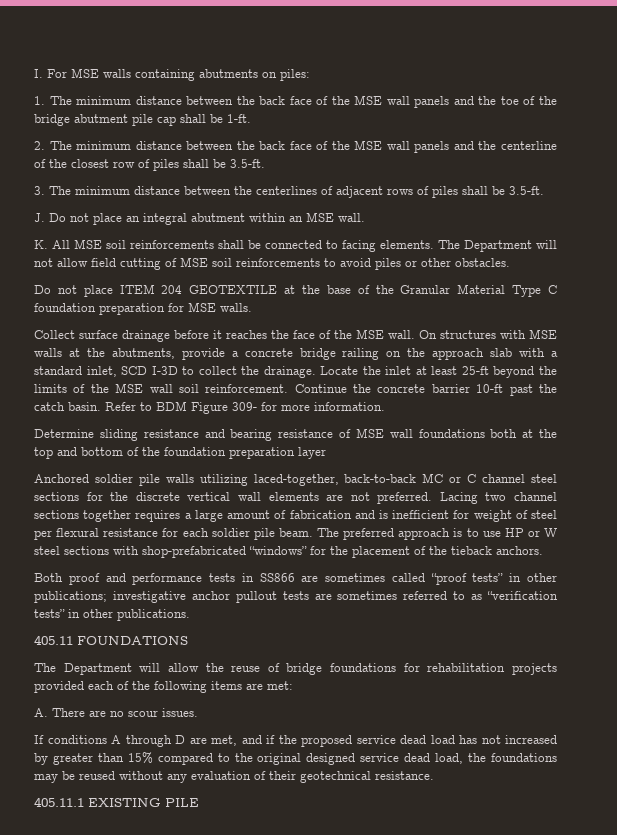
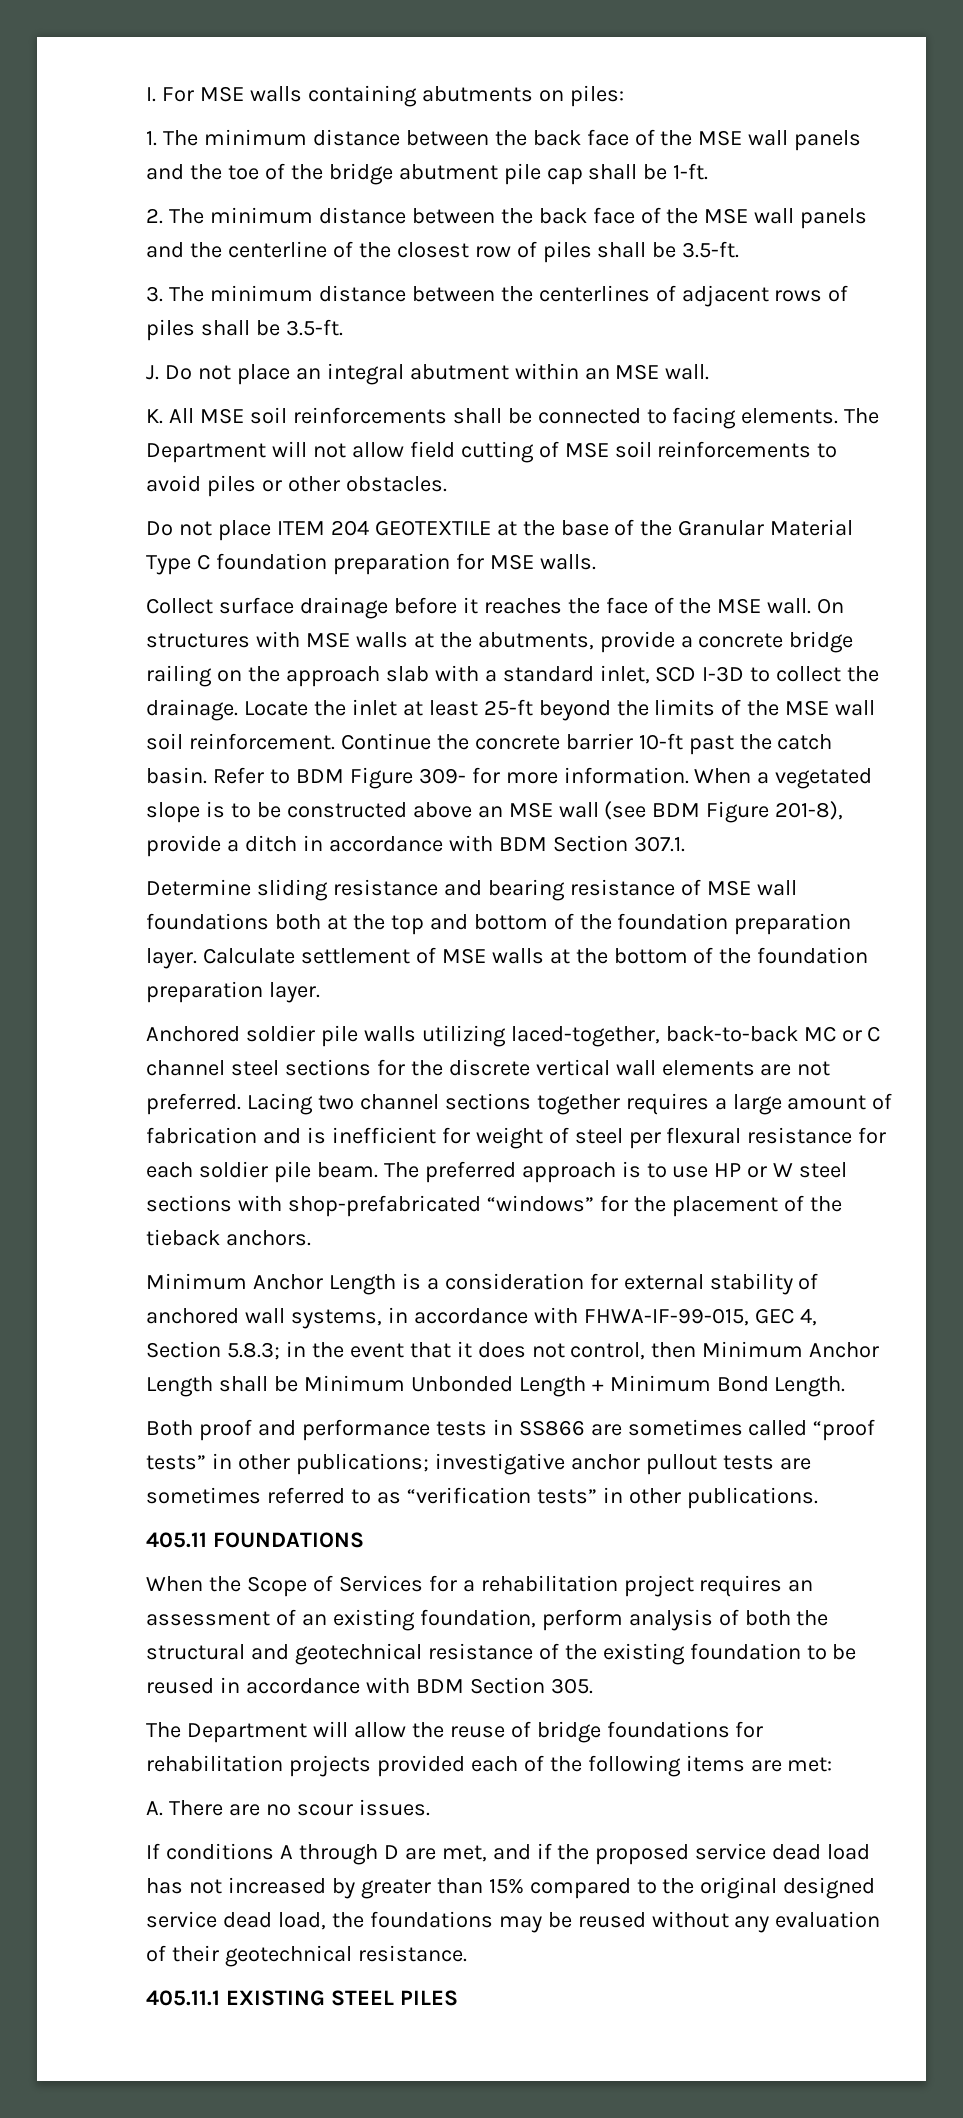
+ When a vegetated slope is to be constructed above an MSE wall (see BDM Figure 201-8), provide a ditch in accordance with BDM Section 307.1.
- Determine sliding resistance and bearing resistance of MSE wall foundations both at the top and bottom of the foundation preparation layer
+ Determine sliding resistance and bearing resistance of MSE wall foundations both at the top and bottom of the foundation preparation layer. Calculate settlement of MSE walls at the bottom of the foundation preparation layer.
+ Minimum Anchor Length is a consideration for external stability of anchored wall systems, in accordance with FHWA-IF-99-015, GEC 4, Section 5.8.3; in the event that it does not control, then Minimum Anchor Length shall be Minimum Unbonded Length + Minimum Bond Length.
+ When the Scope of Services for a rehabilitation project requires an assessment of an existing foundation, perform analysis of both the structural and geotechnical resistance of the existing foundation to be reused in accordance with BDM Section 305.
- 405.11.1 EXISTING PILE
+ 405.11.1 EXISTING STEEL PILES

